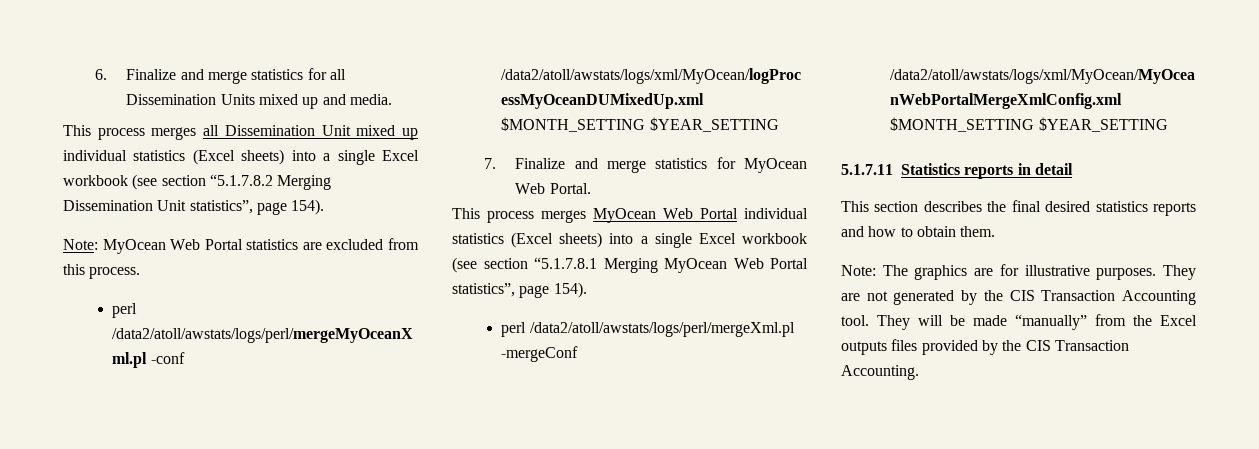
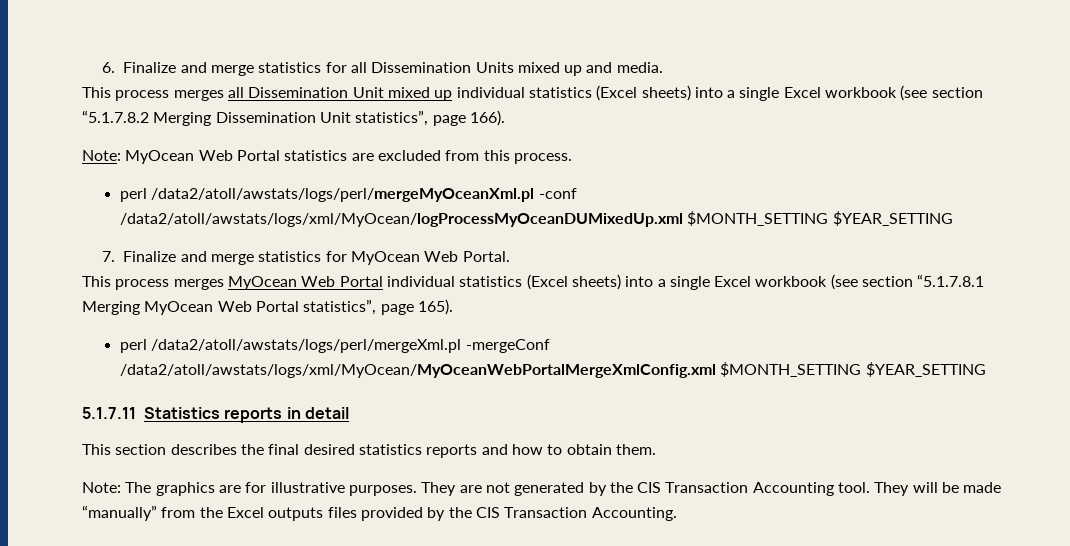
- This process merges all Dissemination Unit mixed up individual statistics (Excel sheets) into a single Excel workbook (see section “5.1.7.8.2 Merging Dissemination Unit statistics”, page 154).
+ This process merges all Dissemination Unit mixed up individual statistics (Excel sheets) into a single Excel workbook (see section “5.1.7.8.2 Merging Dissemination Unit statistics”, page 166).
- This process merges MyOcean Web Portal individual statistics (Excel sheets) into a single Excel workbook (see section “5.1.7.8.1 Merging MyOcean Web Portal statistics”, page 154).
+ This process merges MyOcean Web Portal individual statistics (Excel sheets) into a single Excel workbook (see section “5.1.7.8.1 Merging MyOcean Web Portal statistics”, page 165).

